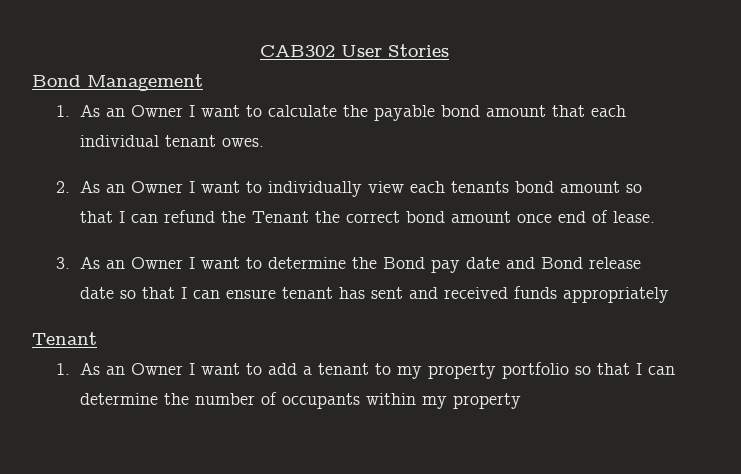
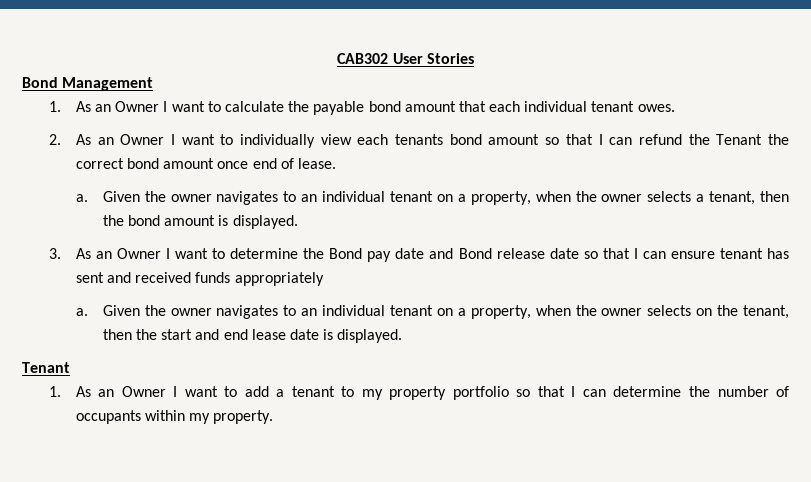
+ a. Given the owner navigates to an individual tenant on a property, when the owner selects a tenant, then the bond amount is displayed.
+ a. Given the owner navigates to an individual tenant on a property, when the owner selects on the tenant, then the start and end lease date is displayed.
- 1. As an Owner I want to add a tenant to my property portfolio so that I can determine the number of occupants within my property
+ 1. As an Owner I want to add a tenant to my property portfolio so that I can determine the number of occupants within my property.

